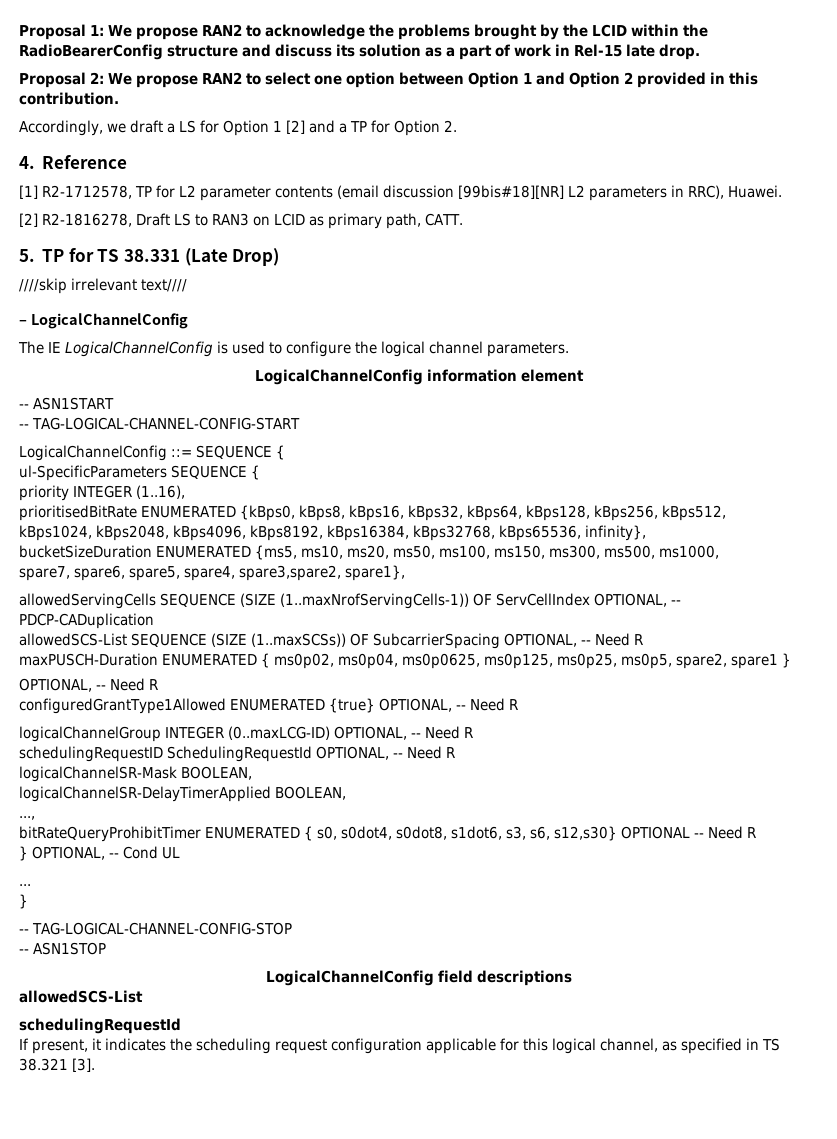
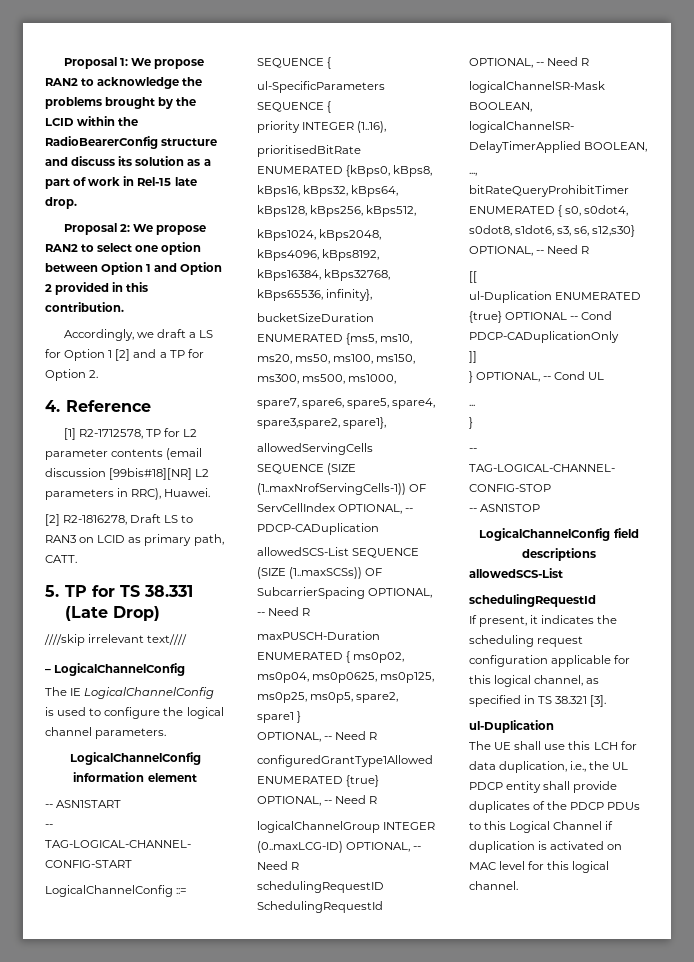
- bitRateQueryProhibitTimer ENUMERATED { s0, s0dot4, s0dot8, s1dot6, s3, s6, s12,s30} OPTIONAL -- Need R
+ bitRateQueryProhibitTimer ENUMERATED { s0, s0dot4, s0dot8, s1dot6, s3, s6, s12,s30} OPTIONAL, -- Need R
+ [[
+ ul-Duplication ENUMERATED {true} OPTIONAL -- Cond PDCP-CADuplicationOnly
+ ]]
  If present, it indicates the scheduling request configuration applicable for this logical channel, as specified in TS 38.321 [3].
+ ul-Duplication
+ The UE shall use this LCH for data duplication, i.e., the UL PDCP entity shall provide duplicates of the PDCP PDUs to this Logical Channel if duplication is activated on MAC level for this logical channel.

